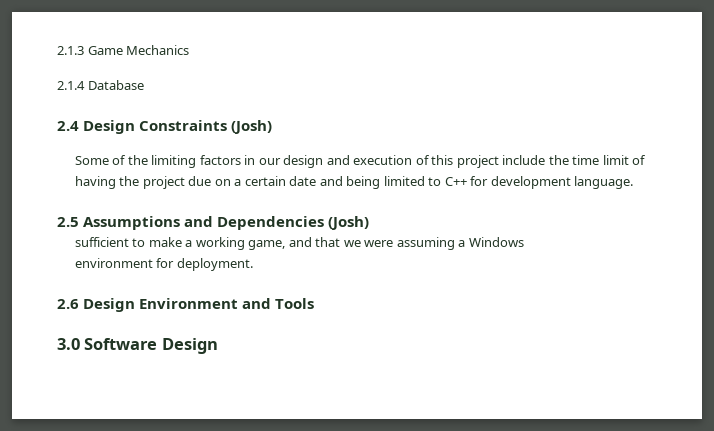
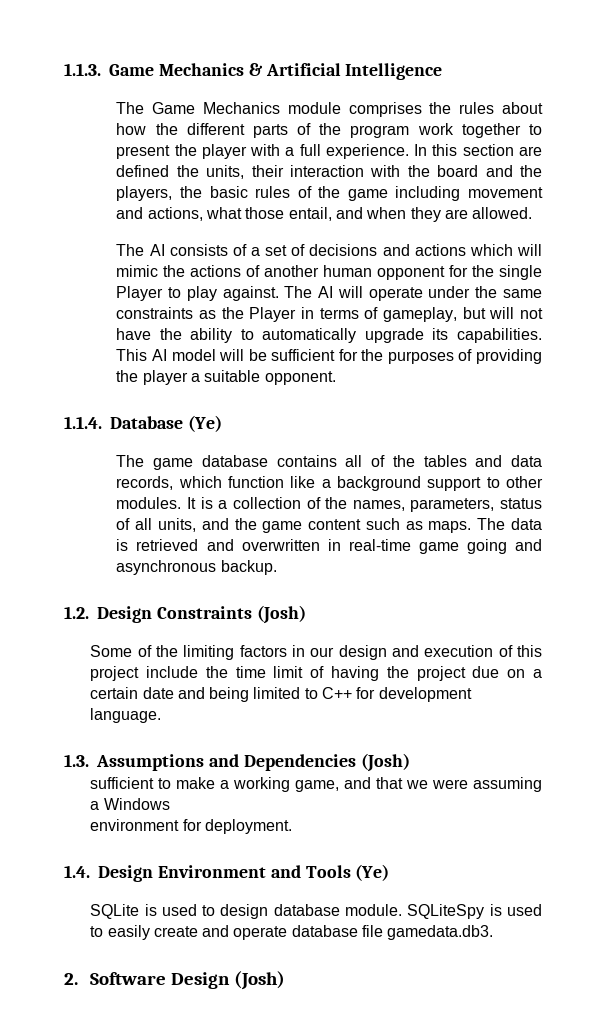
- 2.1.3 Game Mechanics
- 2.1.4 Database
- 2.4 Design Constraints (Josh)
+ 1.1.3. Game Mechanics & Artificial Intelligence
+ The Game Mechanics module comprises the rules about how the different parts of the program work together to present the player with a full experience. In this section are defined the units, their interaction with the board and the players, the basic rules of the game including movement and actions, what those entail, and when they are allowed.
+ The AI consists of a set of decisions and actions which will mimic the actions of another human opponent for the single Player to play against. The AI will operate under the same constraints as the Player in terms of gameplay, but will not have the ability to automatically upgrade its capabilities. This AI model will be sufficient for the purposes of providing the player a suitable opponent.
+ 1.1.4. Database (Ye)
+ The game database contains all of the tables and data records, which function like a background support to other modules. It is a collection of the names, parameters, status of all units, and the game content such as maps. The data is retrieved and overwritten in real-time game going and asynchronous backup.
+ 1.2. Design Constraints (Josh)
- 2.5 Assumptions and Dependencies (Josh)
+ 1.3. Assumptions and Dependencies (Josh)
- 2.6 Design Environment and Tools
- 3.0 Software Design
+ 1.4. Design Environment and Tools (Ye)
+ SQLite is used to design database module. SQLiteSpy is used to easily create and operate database file gamedata.db3.
+ 2. Software Design (Josh)

